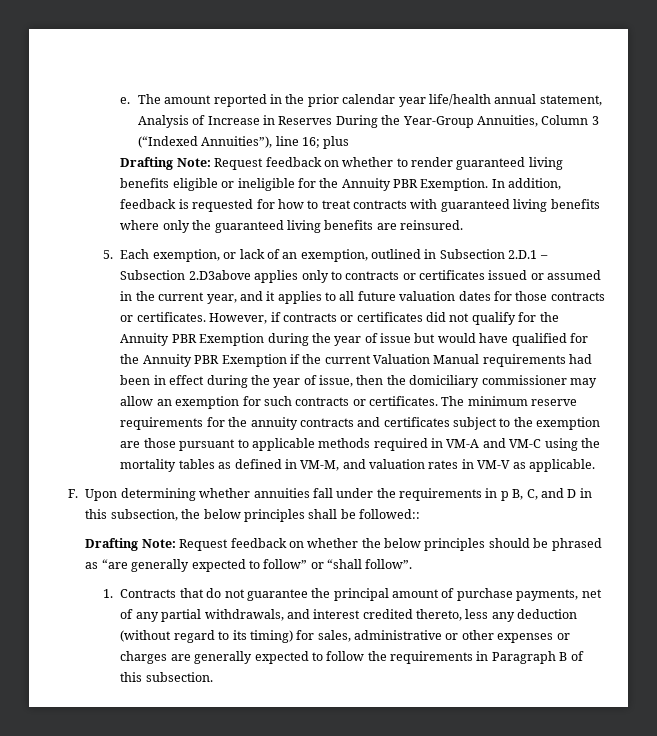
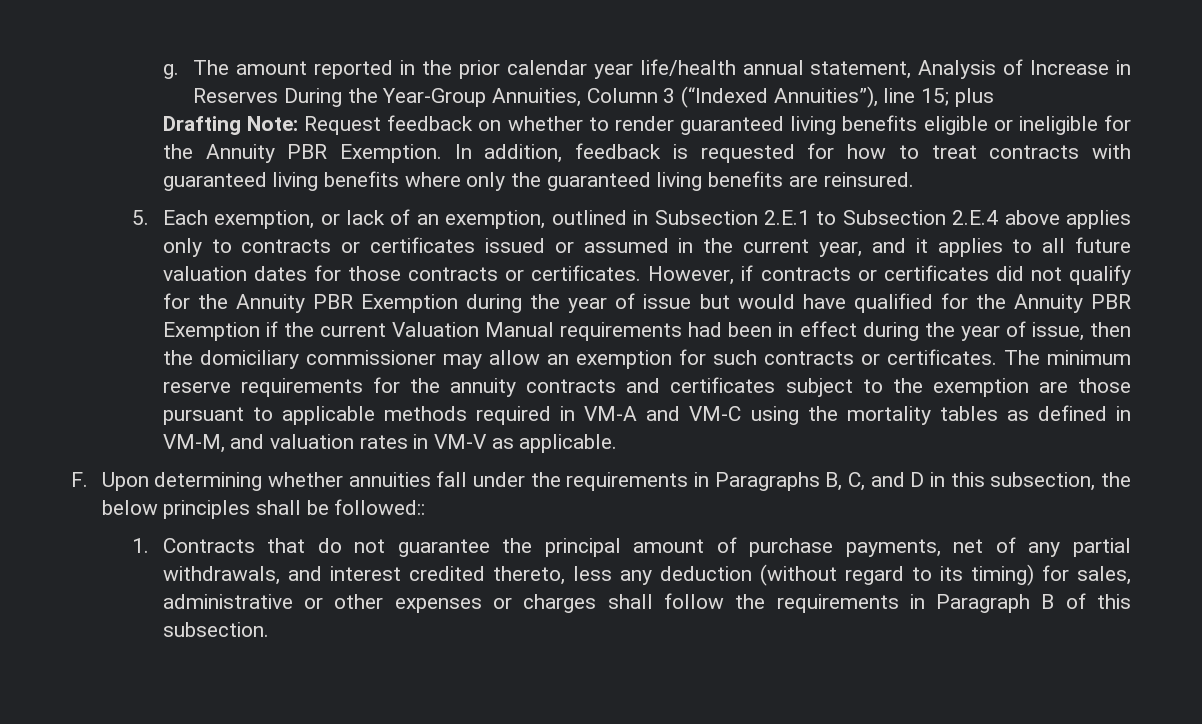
- e.
+ g.
- The amount reported in the prior calendar year life/health annual statement, Analysis of Increase in Reserves During the Year-Group Annuities, Column 3 (“Indexed Annuities”), line 16; plus
+ The amount reported in the prior calendar year life/health annual statement, Analysis of Increase in Reserves During the Year-Group Annuities, Column 3 (“Indexed Annuities”), line 15; plus
- 5. Each exemption, or lack of an exemption, outlined in Subsection 2.D.1 – Subsection 2.D3above applies only to contracts or certificates issued or assumed in the current year, and it applies to all future valuation dates for those contracts or certificates.
+ 5. Each exemption, or lack of an exemption, outlined in Subsection 2.E.1 to Subsection 2.E.4 above applies only to contracts or certificates issued or assumed in the current year, and it applies to all future valuation dates for those contracts or certificates.
- F. Upon determining whether annuities fall under the requirements in p B, C, and D in this subsection, the below principles shall be followed::
+ F. Upon determining whether annuities fall under the requirements in Paragraphs B, C, and D in this subsection, the below principles shall be followed::
- Drafting Note: Request feedback on whether the below principles should be phrased as “are generally expected to follow” or “shall follow”.
- 1. Contracts that do not guarantee the principal amount of purchase payments, net of any partial withdrawals, and interest credited thereto, less any deduction (without regard to its timing) for sales, administrative or other expenses or charges are generally expected to follow the requirements in Paragraph B of this subsection.
+ 1. Contracts that do not guarantee the principal amount of purchase payments, net of any partial withdrawals, and interest credited thereto, less any deduction (without regard to its timing) for sales, administrative or other expenses or charges shall follow the requirements in Paragraph B of this subsection.

